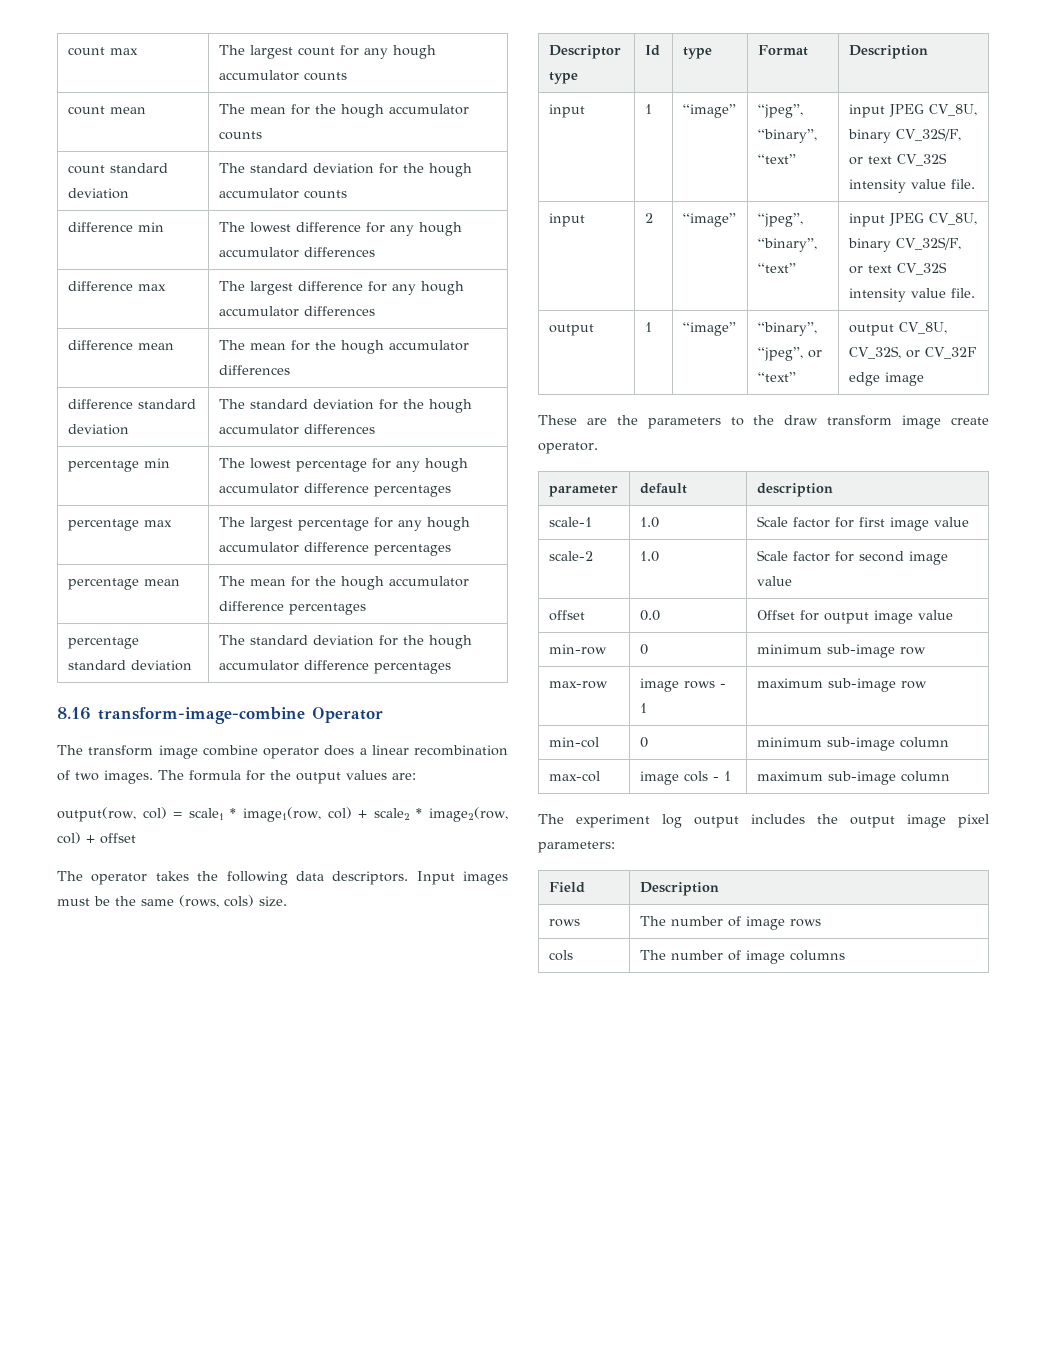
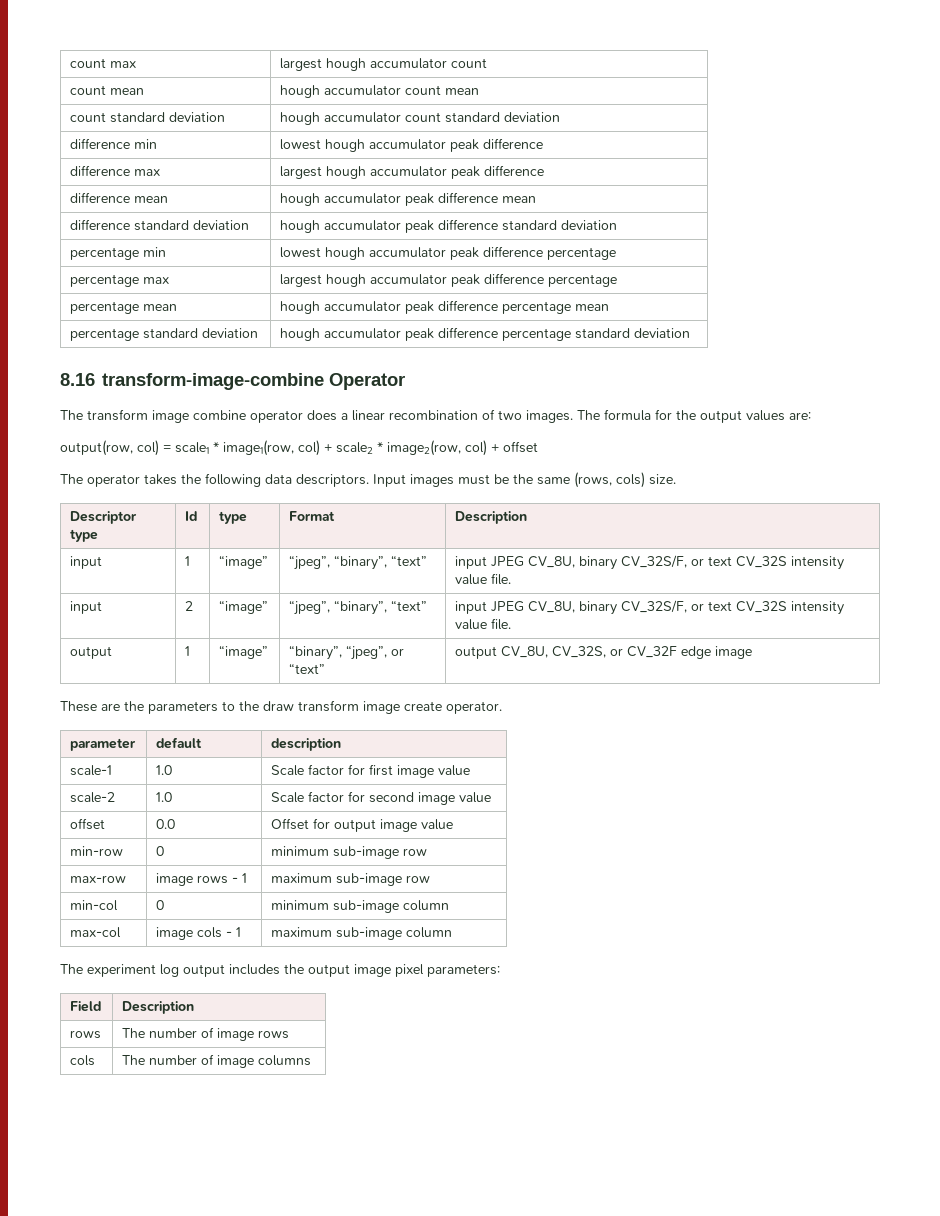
- count max | The largest count for any hough accumulator counts
+ count max | largest hough accumulator count
- count mean | The mean for the hough accumulator counts
+ count mean | hough accumulator count mean
- count standard deviation | The standard deviation for the hough accumulator counts
- difference min | The lowest difference for any hough accumulator differences
- difference max | The largest difference for any hough accumulator differences
- difference mean | The mean for the hough accumulator differences
- difference standard deviation | The standard deviation for the hough accumulator differences
- percentage min | The lowest percentage for any hough accumulator difference percentages
- percentage max | The largest percentage for any hough accumulator difference percentages
- percentage mean | The mean for the hough accumulator difference percentages
- percentage standard deviation | The standard deviation for the hough accumulator difference percentages
+ count standard deviation | hough accumulator count standard deviation
+ difference min | lowest hough accumulator peak difference
+ difference max | largest hough accumulator peak difference
+ difference mean | hough accumulator peak difference mean
+ difference standard deviation | hough accumulator peak difference standard deviation
+ percentage min | lowest hough accumulator peak difference percentage
+ percentage max | largest hough accumulator peak difference percentage
+ percentage mean | hough accumulator peak difference percentage mean
+ percentage standard deviation | hough accumulator peak difference percentage standard deviation

